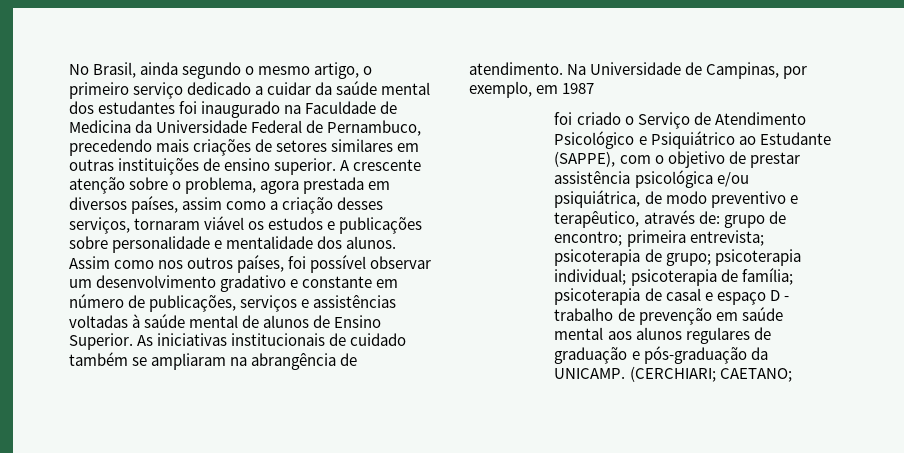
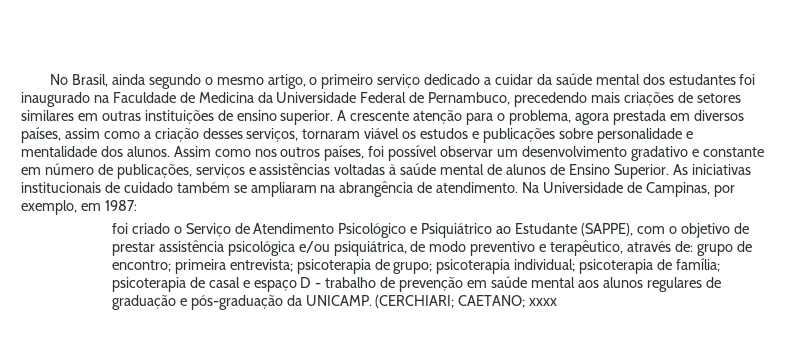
- A crescente atenção sobre o problema, agora prestada em diversos países, assim como a criação desses serviços, tornaram viável os estudos e publicações sobre personalidade e mentalidade dos alunos.
+ A crescente atenção para o problema, agora prestada em diversos países, assim como a criação desses serviços, tornaram viável os estudos e publicações sobre personalidade e mentalidade dos alunos.
- Na Universidade de Campinas, por exemplo, em 1987
+ Na Universidade de Campinas, por exemplo, em 1987:
- (CERCHIARI; CAETANO;
+ (CERCHIARI; CAETANO; xxxx

